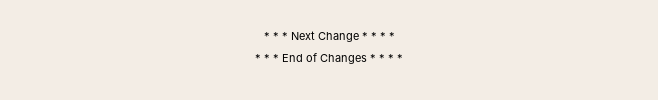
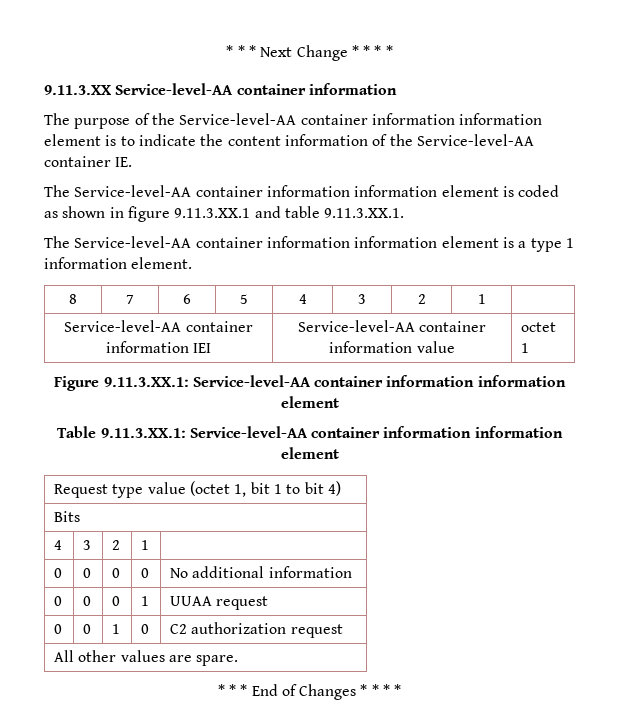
+ 9.11.3.XX Service-level-AA container information
+ The purpose of the Service-level-AA container information information element is to indicate the content information of the Service-level-AA container IE.
+ The Service-level-AA container information information element is coded as shown in figure 9.11.3.XX.1 and table 9.11.3.XX.1.
+ The Service-level-AA container information information element is a type 1 information element.
+ 8 | 7 | 6 | 5 | 4 | 3 | 2 | 1 |
+ Service-level-AA container information IEI | Service-level-AA container information value | octet 1
+ Figure 9.11.3.XX.1: Service-level-AA container information information element
+ Table 9.11.3.XX.1: Service-level-AA container information information element
+ Request type value (octet 1, bit 1 to bit 4)
+ Bits
+ 4 | 3 | 2 | 1 |
+ 0 | 0 | 0 | 0 | No additional information
+ 0 | 0 | 0 | 1 | UUAA request
+ 0 | 0 | 1 | 0 | C2 authorization request
+ All other values are spare.

